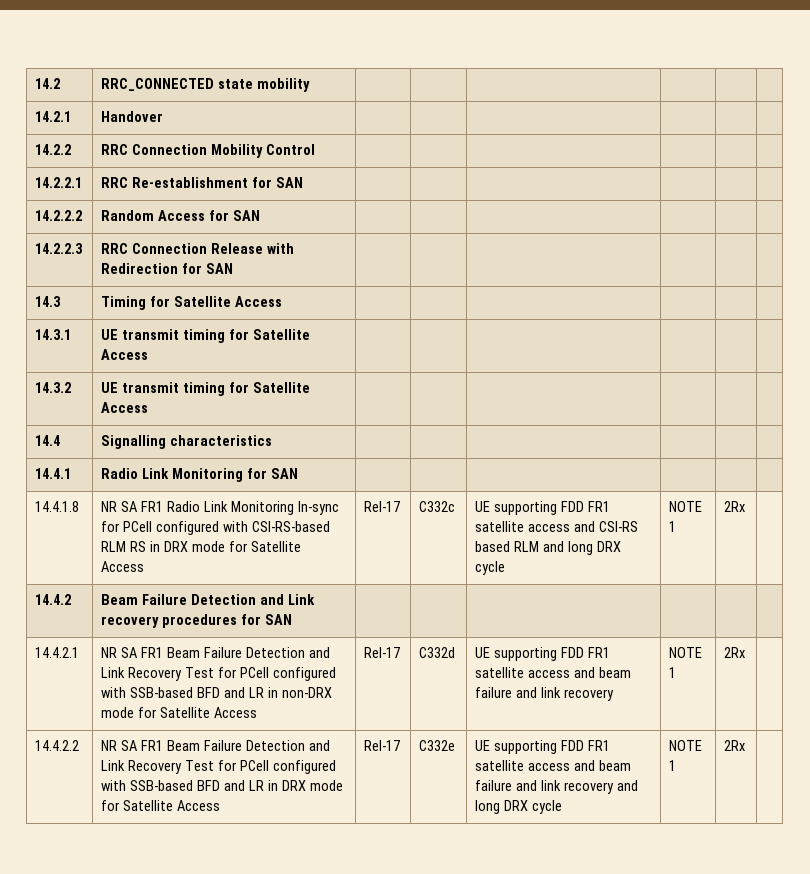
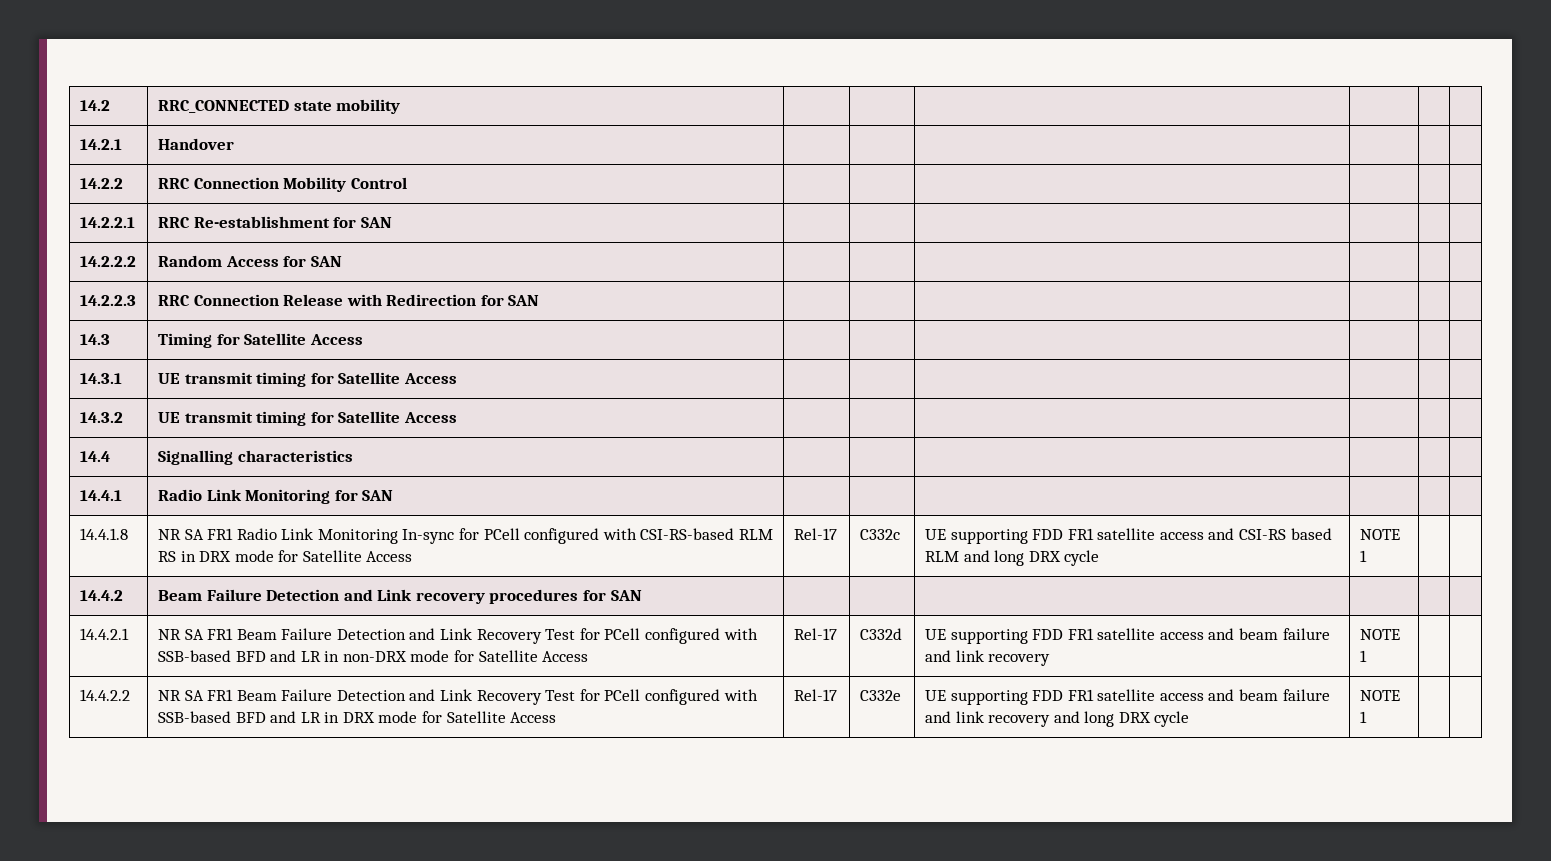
- 14.4.1.8 | NR SA FR1 Radio Link Monitoring In-sync for PCell configured with CSI-RS-based RLM RS in DRX mode for Satellite Access | Rel-17 | C332c | UE supporting FDD FR1 satellite access and CSI-RS based RLM and long DRX cycle | NOTE 1 | 2Rx |
+ 14.4.1.8 | NR SA FR1 Radio Link Monitoring In-sync for PCell configured with CSI-RS-based RLM RS in DRX mode for Satellite Access | Rel-17 | C332c | UE supporting FDD FR1 satellite access and CSI-RS based RLM and long DRX cycle | NOTE 1 | |
- UE supporting FDD FR1 satellite access and beam failure and link recovery | NOTE 1 | 2Rx
+ UE supporting FDD FR1 satellite access and beam failure and link recovery | NOTE 1
- UE supporting FDD FR1 satellite access and beam failure and link recovery and long DRX cycle | NOTE 1 | 2Rx
+ UE supporting FDD FR1 satellite access and beam failure and link recovery and long DRX cycle | NOTE 1

